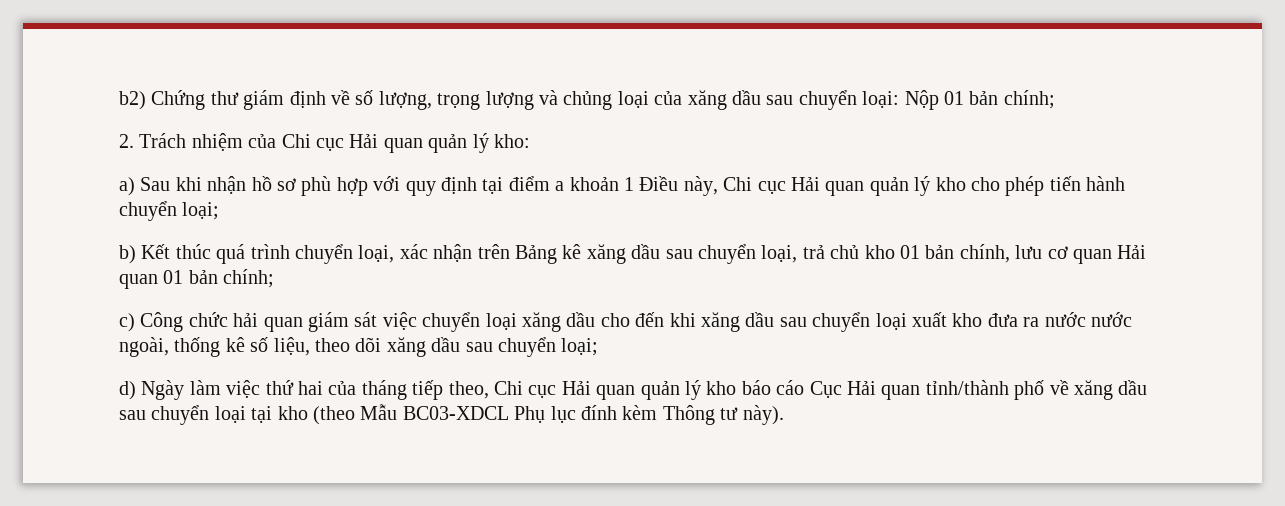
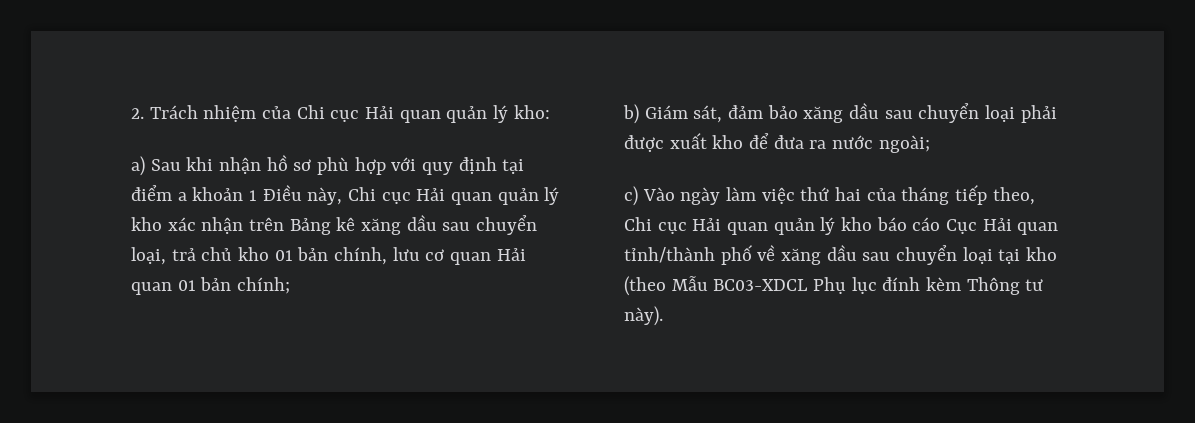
- b2) Chứng thư giám định về số lượng, trọng lượng và chủng loại của xăng dầu sau chuyển loại: Nộp 01 bản chính;
- a) Sau khi nhận hồ sơ phù hợp với quy định tại điểm a khoản 1 Điều này, Chi cục Hải quan quản lý kho cho phép tiến hành chuyển loại;
- b) Kết thúc quá trình chuyển loại, xác nhận trên Bảng kê xăng dầu sau chuyển loại, trả chủ kho 01 bản chính, lưu cơ quan Hải quan 01 bản chính;
+ a) Sau khi nhận hồ sơ phù hợp với quy định tại điểm a khoản 1 Điều này, Chi cục Hải quan quản lý kho xác nhận trên Bảng kê xăng dầu sau chuyển loại, trả chủ kho 01 bản chính, lưu cơ quan Hải quan 01 bản chính;
- c) Công chức hải quan giám sát việc chuyển loại xăng dầu cho đến khi xăng dầu sau chuyển loại xuất kho đưa ra nước nước ngoài, thống kê số liệu, theo dõi xăng dầu sau chuyển loại;
- d) Ngày làm việc thứ hai của tháng tiếp theo, Chi cục Hải quan quản lý kho báo cáo Cục Hải quan tỉnh/thành phố về xăng dầu sau chuyển loại tại kho (theo Mẫu BC03-XDCL Phụ lục đính kèm Thông tư này).
+ b) Giám sát, đảm bảo xăng dầu sau chuyển loại phải được xuất kho để đưa ra nước ngoài;
+ c) Vào ngày làm việc thứ hai của tháng tiếp theo, Chi cục Hải quan quản lý kho báo cáo Cục Hải quan tỉnh/thành phố về xăng dầu sau chuyển loại tại kho (theo Mẫu BC03-XDCL Phụ lục đính kèm Thông tư này).

